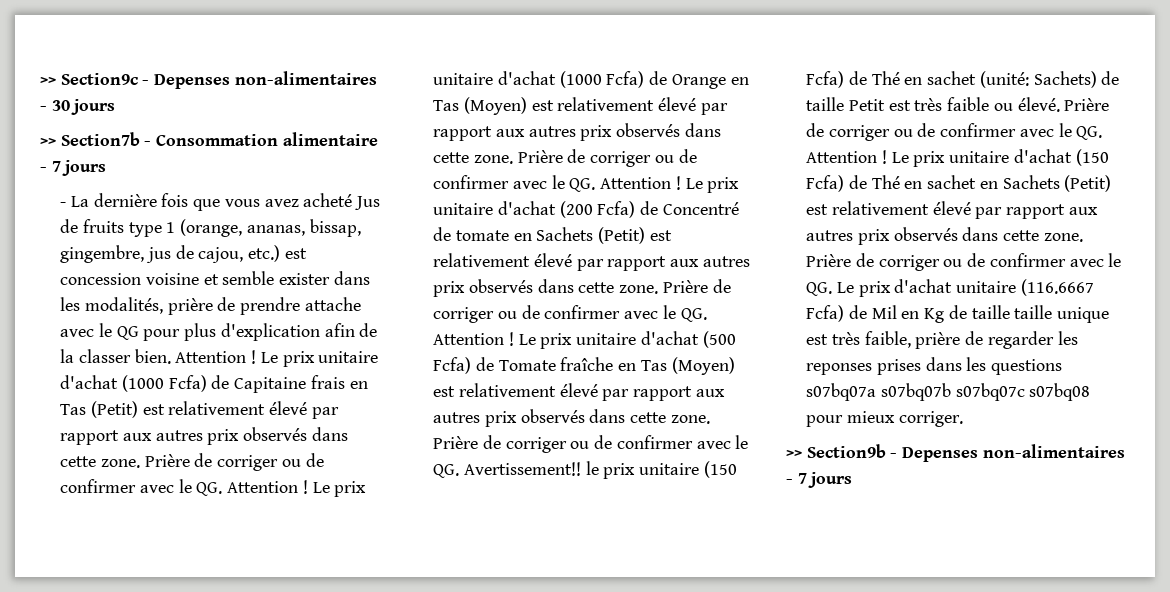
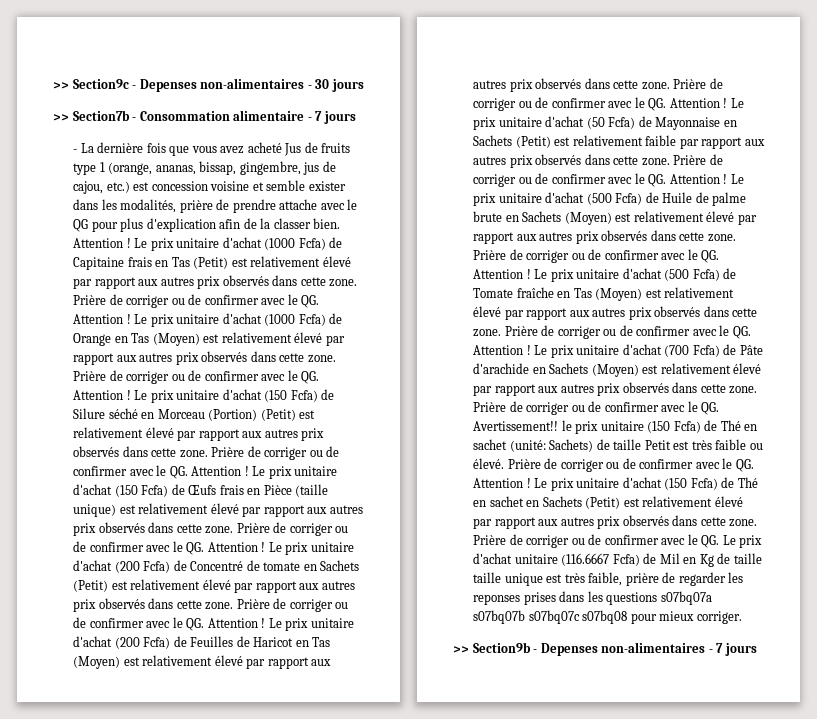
- Le prix unitaire d'achat (200 Fcfa) de Concentré de tomate en Sachets (Petit) est relativement élevé par rapport aux autres prix observés dans cette zone.
+ Le prix unitaire d'achat (150 Fcfa) de Silure séché en Morceau (Portion) (Petit) est relativement élevé par rapport aux autres prix observés dans cette zone. Prière de corriger ou de confirmer avec le QG. Attention ! Le prix unitaire d'achat (150 Fcfa) de Œufs frais en Pièce (taille unique) est relativement élevé par rapport aux autres prix observés dans cette zone. Prière de corriger ou de confirmer avec le QG. Attention ! Le prix unitaire d'achat (200 Fcfa) de Concentré de tomate en Sachets (Petit) est relativement élevé par rapport aux autres prix observés dans cette zone.
- Le prix unitaire d'achat (500 Fcfa) de Tomate fraîche en Tas (Moyen) est relativement élevé par rapport aux autres prix observés dans cette zone.
+ Le prix unitaire d'achat (200 Fcfa) de Feuilles de Haricot en Tas (Moyen) est relativement élevé par rapport aux autres prix observés dans cette zone. Prière de corriger ou de confirmer avec le QG. Attention ! Le prix unitaire d'achat (50 Fcfa) de Mayonnaise en Sachets (Petit) est relativement faible par rapport aux autres prix observés dans cette zone. Prière de corriger ou de confirmer avec le QG. Attention ! Le prix unitaire d'achat (500 Fcfa) de Huile de palme brute en Sachets (Moyen) est relativement élevé par rapport aux autres prix observés dans cette zone. Prière de corriger ou de confirmer avec le QG. Attention ! Le prix unitaire d'achat (500 Fcfa) de Tomate fraîche en Tas (Moyen) est relativement élevé par rapport aux autres prix observés dans cette zone.
- Prière de corriger ou de confirmer avec le QG. Avertissement!! le prix unitaire (150 Fcfa) de Thé en sachet (unité: Sachets) de taille Petit est très faible ou élevé.
+ Prière de corriger ou de confirmer avec le QG. Attention ! Le prix unitaire d'achat (700 Fcfa) de Pâte d'arachide en Sachets (Moyen) est relativement élevé par rapport aux autres prix observés dans cette zone. Prière de corriger ou de confirmer avec le QG. Avertissement!! le prix unitaire (150 Fcfa) de Thé en sachet (unité: Sachets) de taille Petit est très faible ou élevé.

